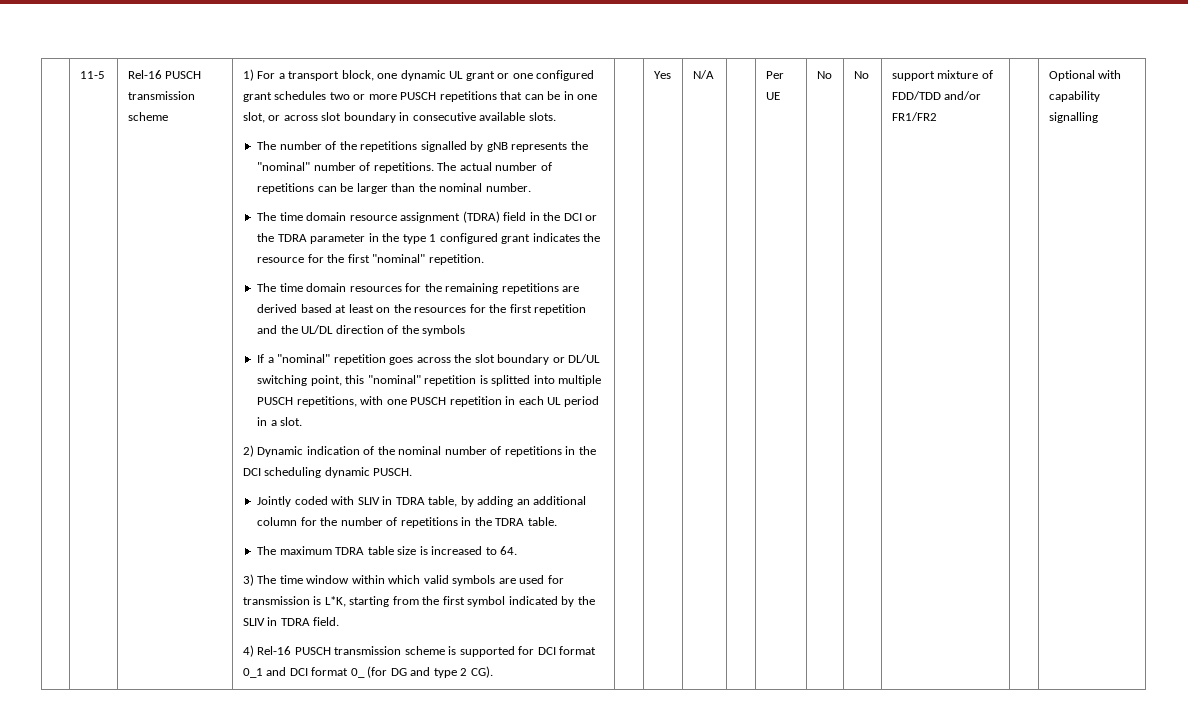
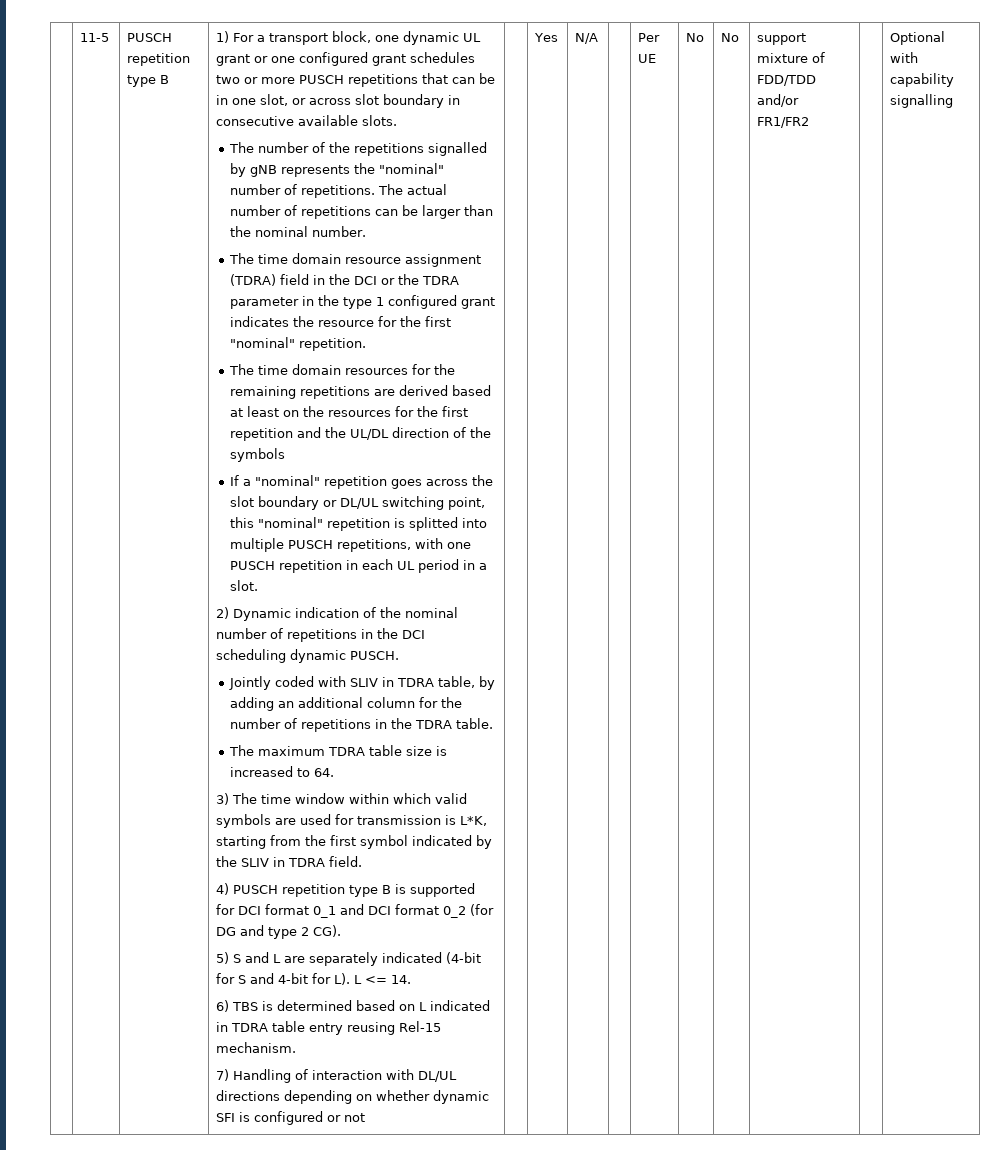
- 11-5 | Rel-16 PUSCH transmission scheme
+ 11-5 | PUSCH repetition type B
- 4) Rel-16 PUSCH transmission scheme is supported for DCI format 0_1 and DCI format 0_ (for DG and type 2 CG).
+ 4) PUSCH repetition type B is supported for DCI format 0_1 and DCI format 0_2 (for DG and type 2 CG).
+ 5) S and L are separately indicated (4-bit for S and 4-bit for L). L <= 14.
+ 6) TBS is determined based on L indicated in TDRA table entry reusing Rel-15 mechanism.
+ 7) Handling of interaction with DL/UL directions depending on whether dynamic SFI is configured or not

